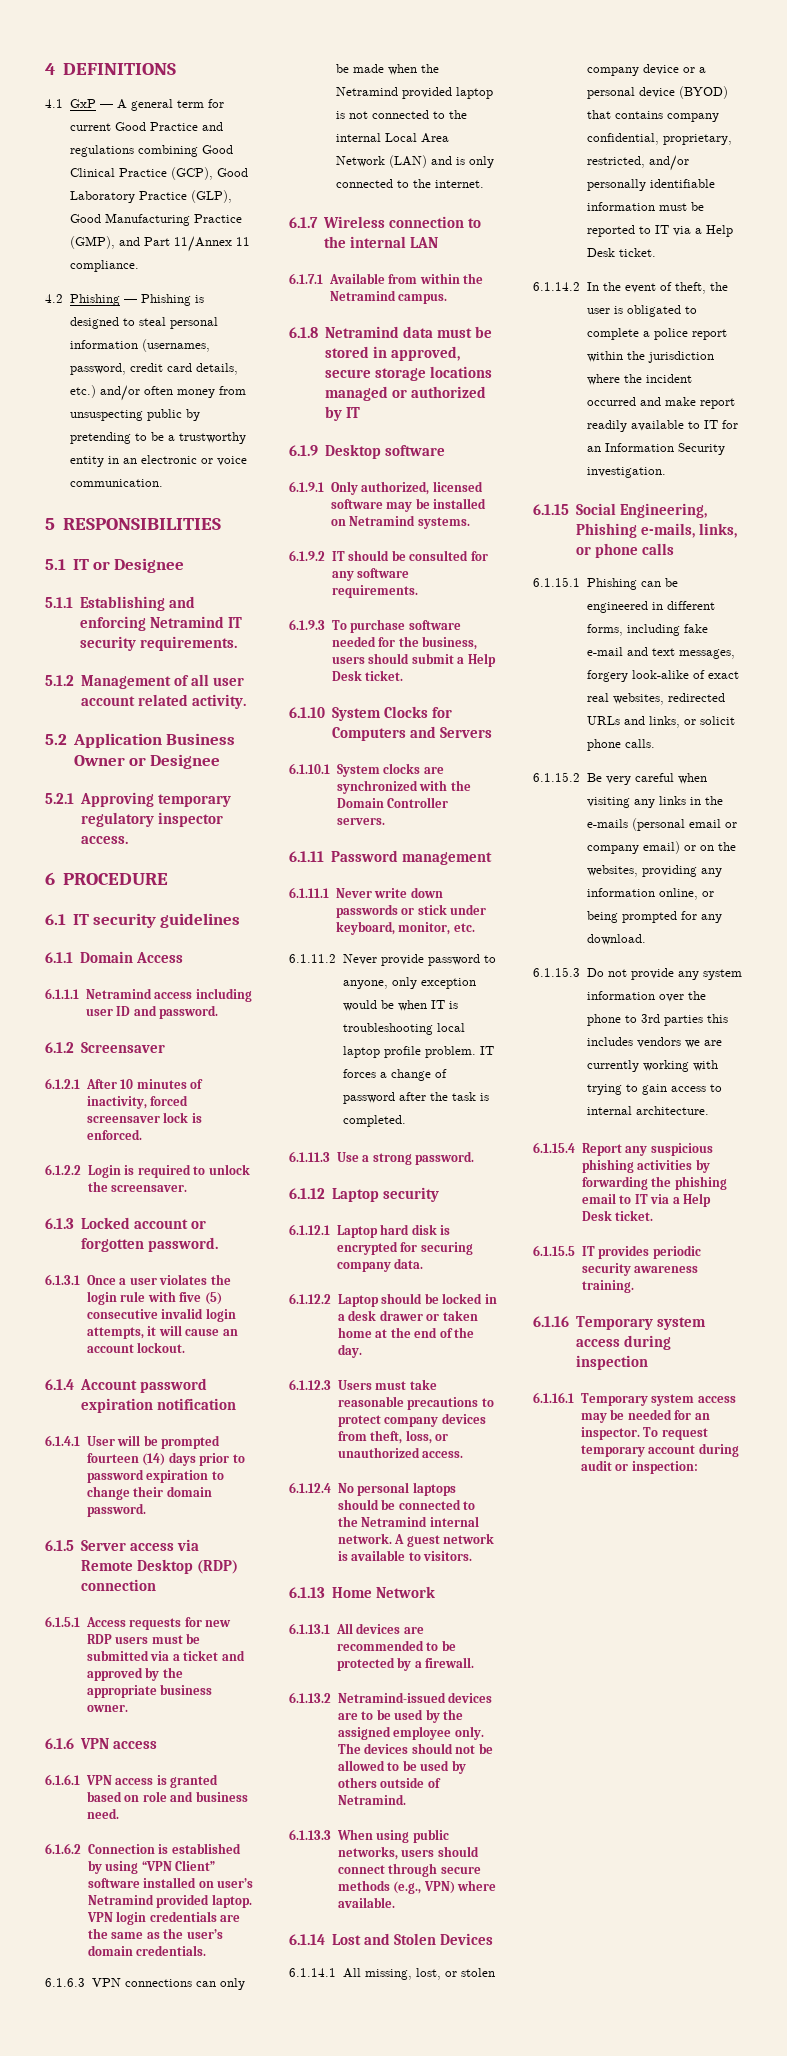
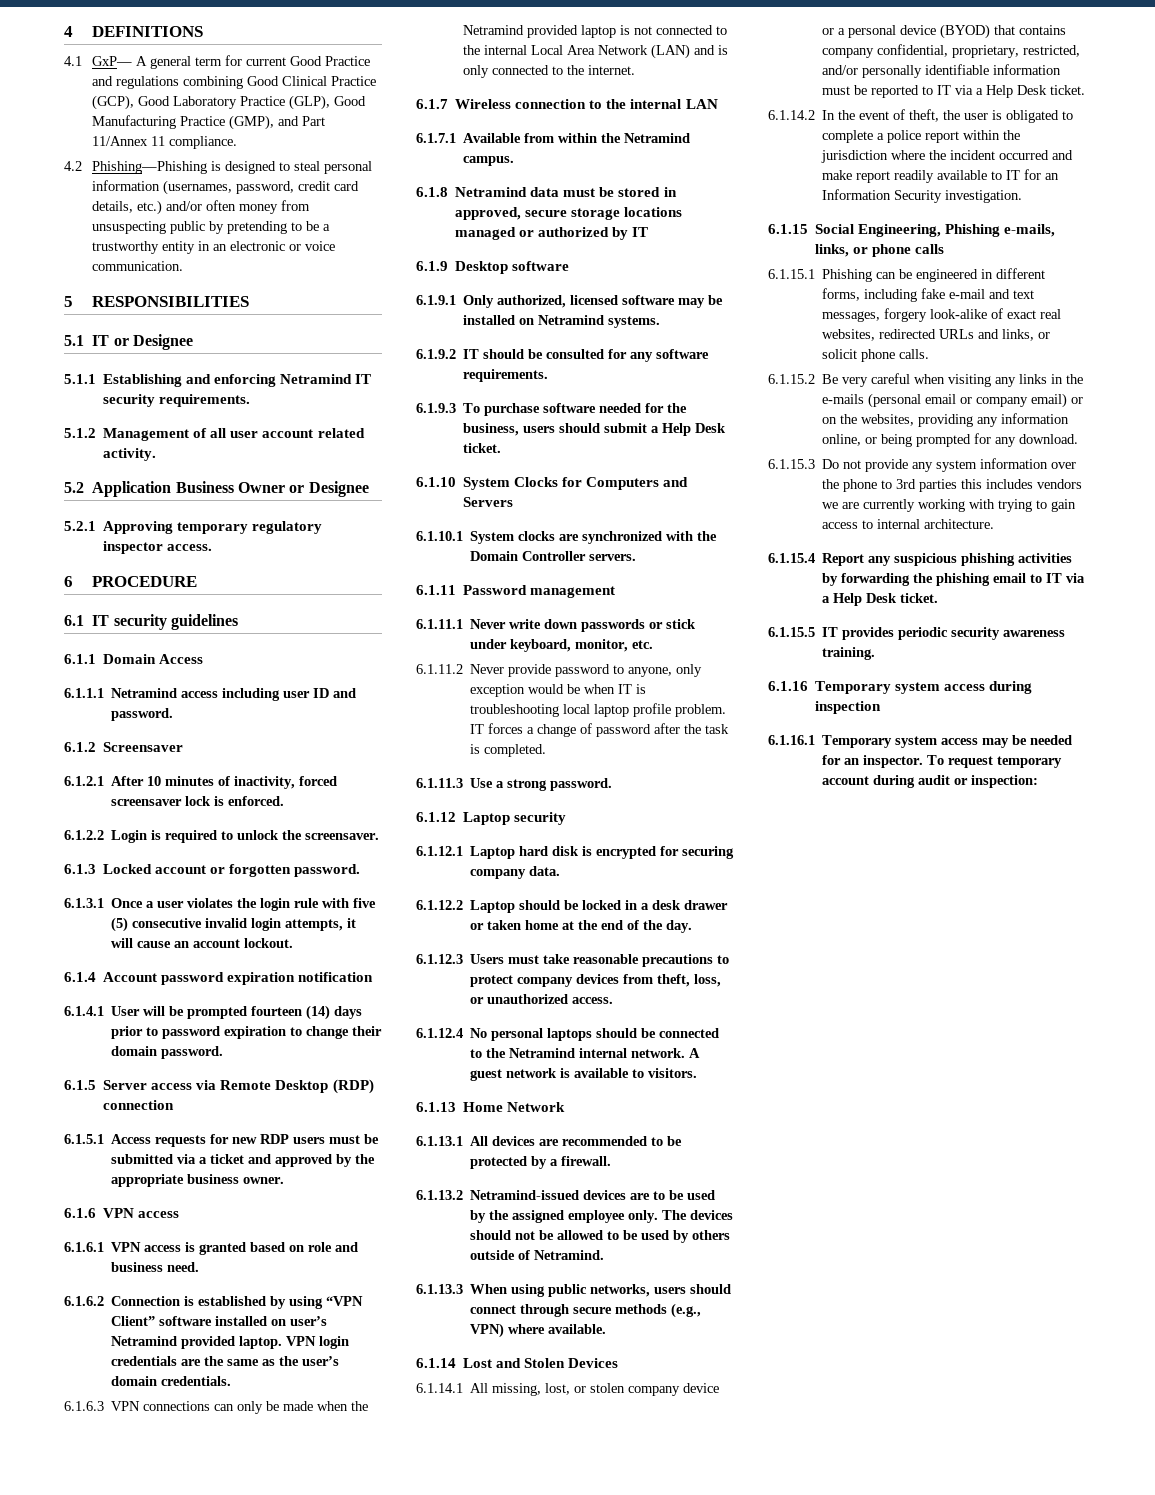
- 4.1 GxP — A general term for current Good Practice and regulations combining Good Clinical Practice (GCP), Good Laboratory Practice (GLP), Good Manufacturing Practice (GMP), and Part 11/Annex 11 compliance.
+ 4.1 GxP— A general term for current Good Practice and regulations combining Good Clinical Practice (GCP), Good Laboratory Practice (GLP), Good Manufacturing Practice (GMP), and Part 11/Annex 11 compliance.
- 4.2 Phishing — Phishing is designed to steal personal information (usernames, password, credit card details, etc.) and/or often money from unsuspecting public by pretending to be a trustworthy entity in an electronic or voice communication.
+ 4.2 Phishing—Phishing is designed to steal personal information (usernames, password, credit card details, etc.) and/or often money from unsuspecting public by pretending to be a trustworthy entity in an electronic or voice communication.

